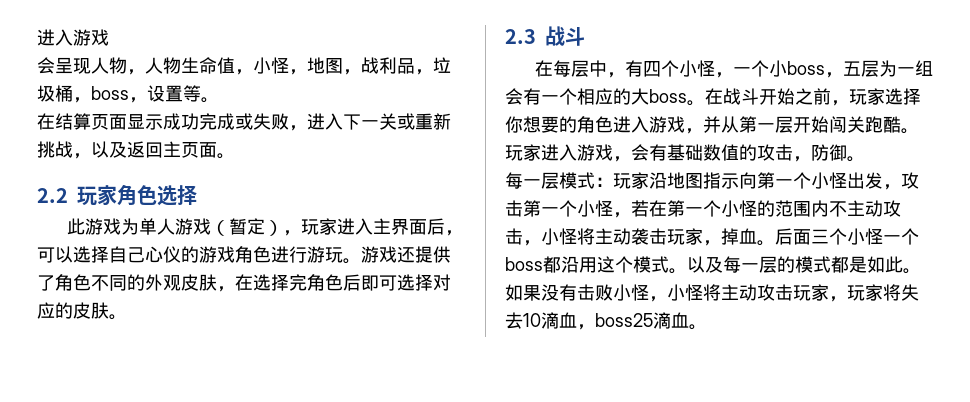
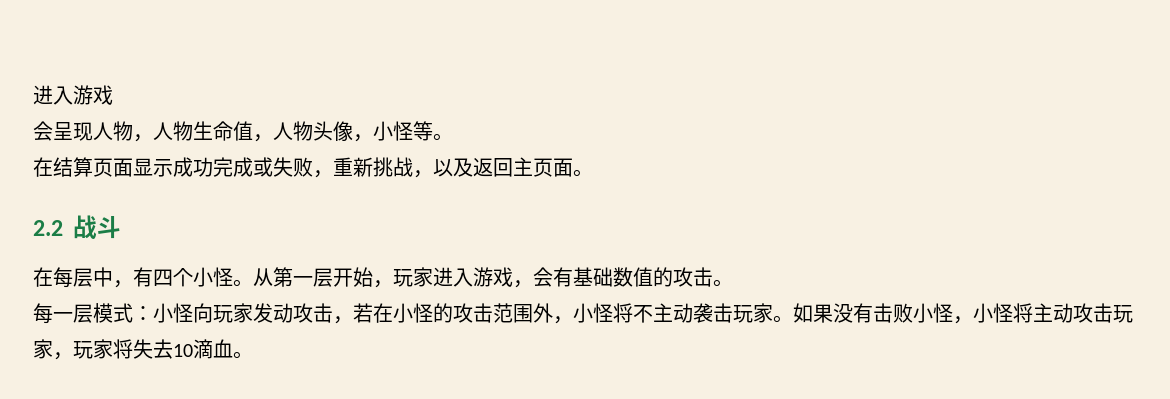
- 会呈现人物，人物生命值，小怪，地图，战利品，垃圾桶，boss，设置等。
+ 会呈现人物，人物生命值，人物头像，小怪等。
- 在结算页面显示成功完成或失败，进入下一关或重新挑战，以及返回主页面。
+ 在结算页面显示成功完成或失败，重新挑战，以及返回主页面。
- 2.2玩家角色选择
- 此游戏为单人游戏（暂定），玩家进入主界面后，可以选择自己心仪的游戏角色进行游玩。游戏还提供了角色不同的外观皮肤，在选择完角色后即可选择对应的皮肤。
- 2.3战斗
+ 2.2战斗
- 在每层中，有四个小怪，一个小boss，五层为一组会有一个相应的大boss。在战斗开始之前，玩家选择你想要的角色进入游戏，并从第一层开始闯关跑酷。玩家进入游戏，会有基础数值的攻击，防御。
+ 在每层中，有四个小怪。从第一层开始，玩家进入游戏，会有基础数值的攻击。
- 每一层模式：玩家沿地图指示向第一个小怪出发，攻击第一个小怪，若在第一个小怪的范围内不主动攻击，小怪将主动袭击玩家，掉血。后面三个小怪一个boss都沿用这个模式。以及每一层的模式都是如此。
+ 每一层模式：小怪向玩家发动攻击，若在小怪的攻击范围外，小怪将不主动袭击玩家。
- 如果没有击败小怪，小怪将主动攻击玩家，玩家将失去10滴血，boss25滴血。
+ 如果没有击败小怪，小怪将主动攻击玩家，玩家将失去10滴血。

